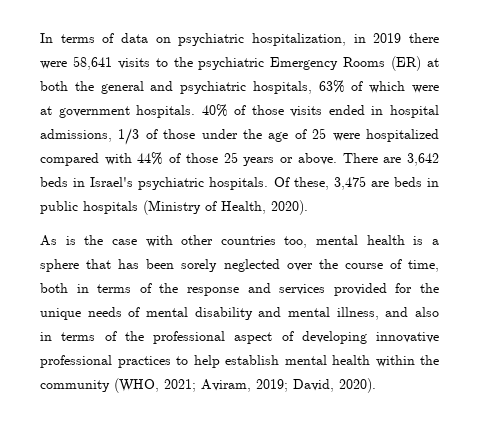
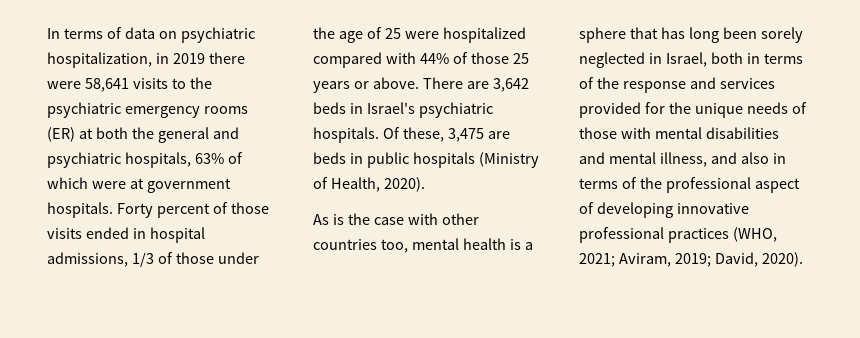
- In terms of data on psychiatric hospitalization, in 2019 there were 58,641 visits to the psychiatric Emergency Rooms (ER) at both the general and psychiatric hospitals, 63% of which were at government hospitals.
+ In terms of data on psychiatric hospitalization, in 2019 there were 58,641 visits to the psychiatric emergency rooms (ER) at both the general and psychiatric hospitals, 63% of which were at government hospitals.
- 40% of those visits ended in hospital admissions, 1/3 of those under the age of 25 were hospitalized compared with 44% of those 25 years or above.
+ Forty percent of those visits ended in hospital admissions, 1/3 of those under the age of 25 were hospitalized compared with 44% of those 25 years or above.
- As is the case with other countries too, mental health is a sphere that has been sorely neglected over the course of time, both in terms of the response and services provided for the unique needs of mental disability and mental illness, and also in terms of the professional aspect of developing innovative professional practices to help establish mental health within the community (WHO, 2021; Aviram, 2019; David, 2020).
+ As is the case with other countries too, mental health is a sphere that has long been sorely neglected in Israel, both in terms of the response and services provided for the unique needs of those with mental disabilities and mental illness, and also in terms of the professional aspect of developing innovative professional practices (WHO, 2021; Aviram, 2019; David, 2020).

